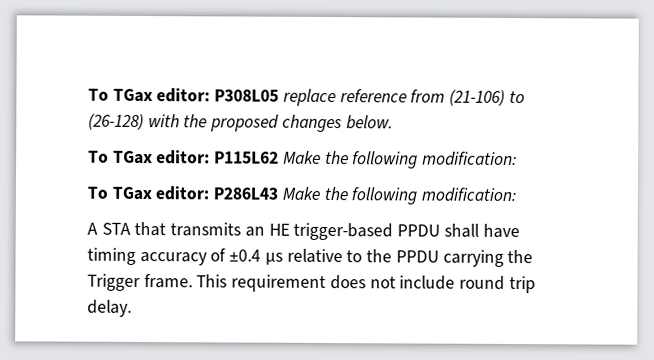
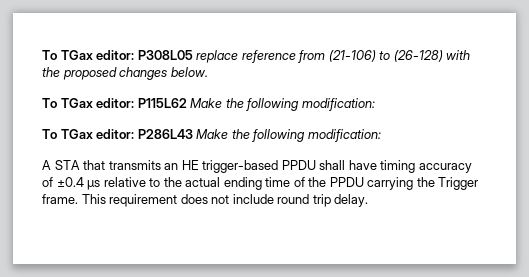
- A STA that transmits an HE trigger-based PPDU shall have timing accuracy of ±0.4 μs relative to the PPDU carrying the Trigger frame.
+ A STA that transmits an HE trigger-based PPDU shall have timing accuracy of ±0.4 μs relative to the actual ending time of the PPDU carrying the Trigger frame.

